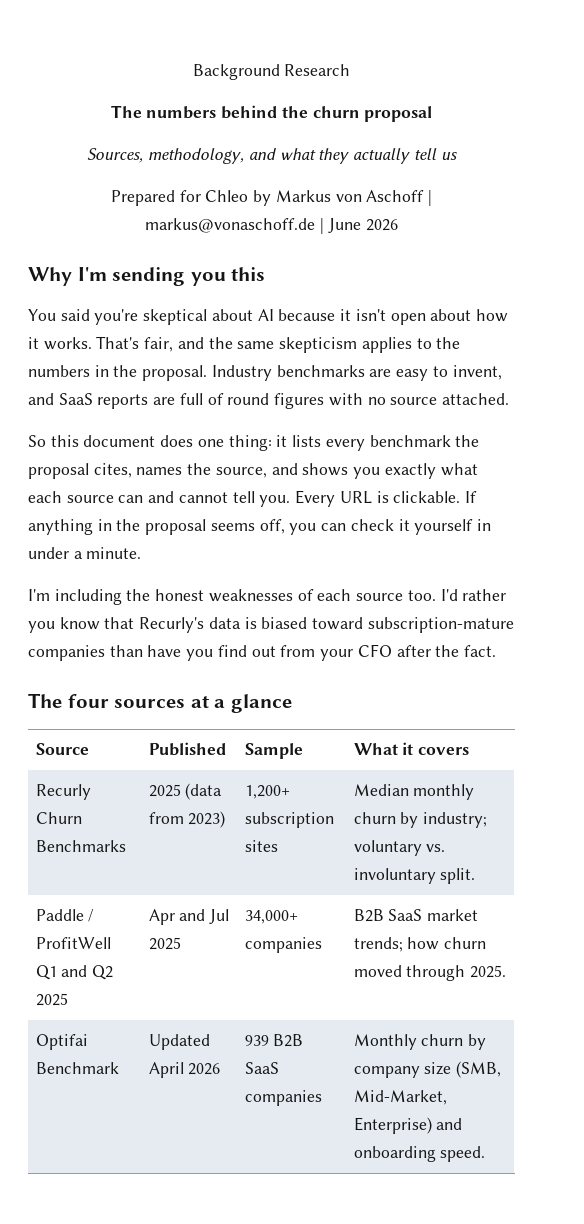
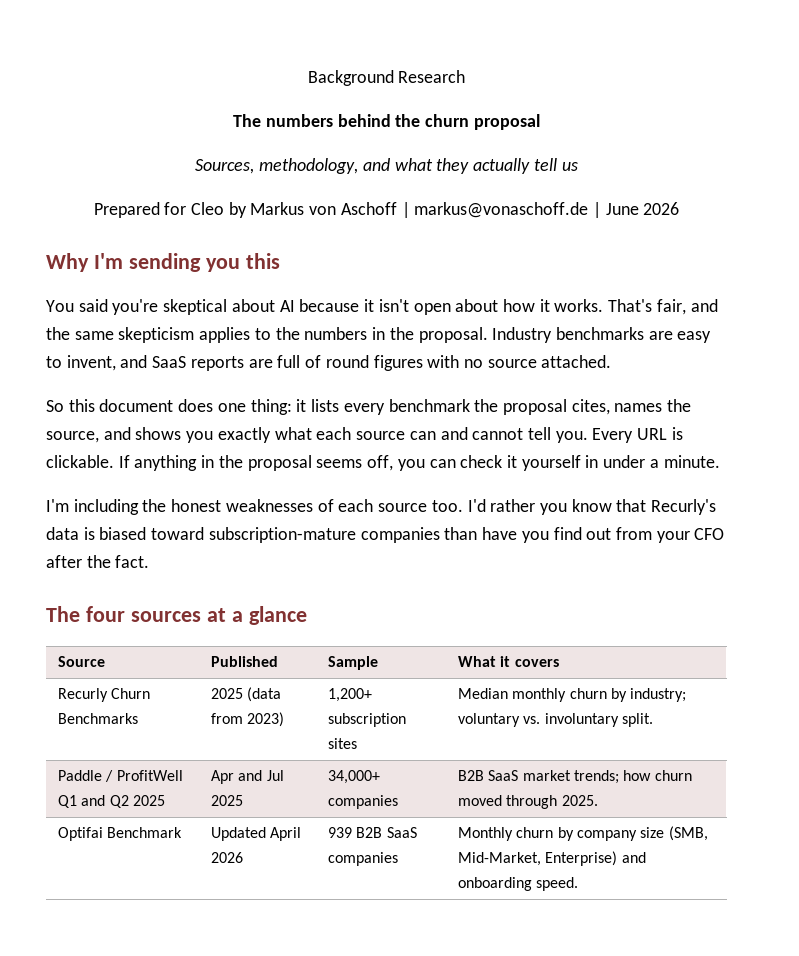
- Prepared for Chleo by Markus von Aschoff | markus@vonaschoff.de | June 2026
+ Prepared for Cleo by Markus von Aschoff | markus@vonaschoff.de | June 2026

